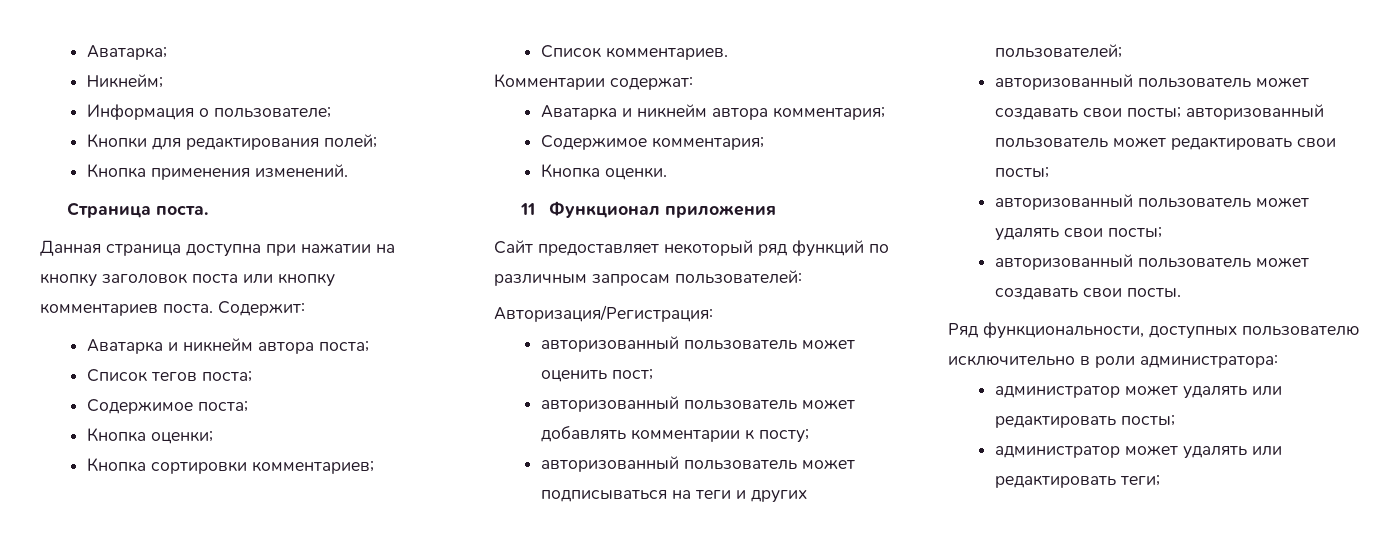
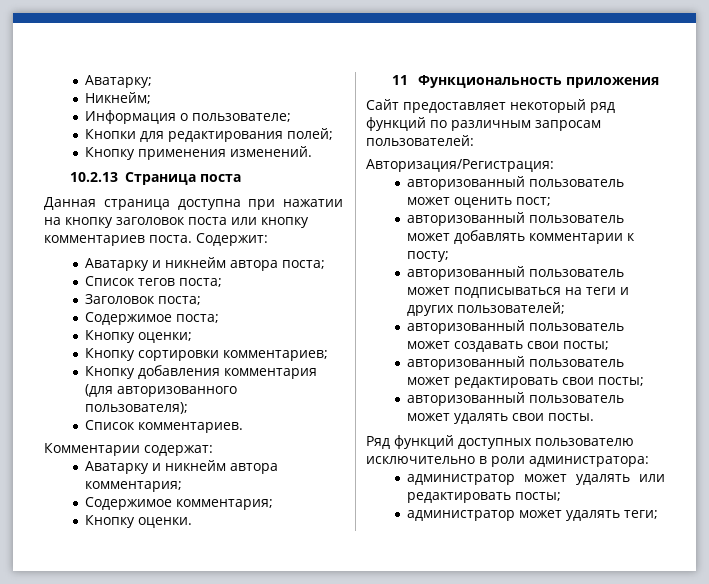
- Аватарка;
+ Аватарку;
- Кнопка применения изменений.
+ Кнопку применения изменений.
- Страница поста.
+ 10.2.13 Страница поста
- Аватарка и никнейм автора поста;
+ Аватарку и никнейм автора поста;
+ Заголовок поста;
- Кнопка оценки;
+ Кнопку оценки;
- Кнопка сортировки комментариев;
+ Кнопку сортировки комментариев;
+ Кнопку добавления комментария (для авторизованного пользователя);
- Аватарка и никнейм автора комментария;
+ Аватарку и никнейм автора комментария;
- Кнопка оценки.
+ Кнопку оценки.
- 11 Функционал приложения
+ 11 Функциональность приложения
- авторизованный пользователь может создавать свои посты; авторизованный пользователь может редактировать свои посты;
+ авторизованный пользователь может создавать свои посты;
+ авторизованный пользователь может редактировать свои посты;
- авторизованный пользователь может удалять свои посты;
- авторизованный пользователь может создавать свои посты.
+ авторизованный пользователь может удалять свои посты.
- Ряд функциональности, доступных пользователю исключительно в роли администратора:
+ Ряд функций доступных пользователю исключительно в роли администратора:
- администратор может удалять или редактировать теги;
+ администратор может удалять теги;

